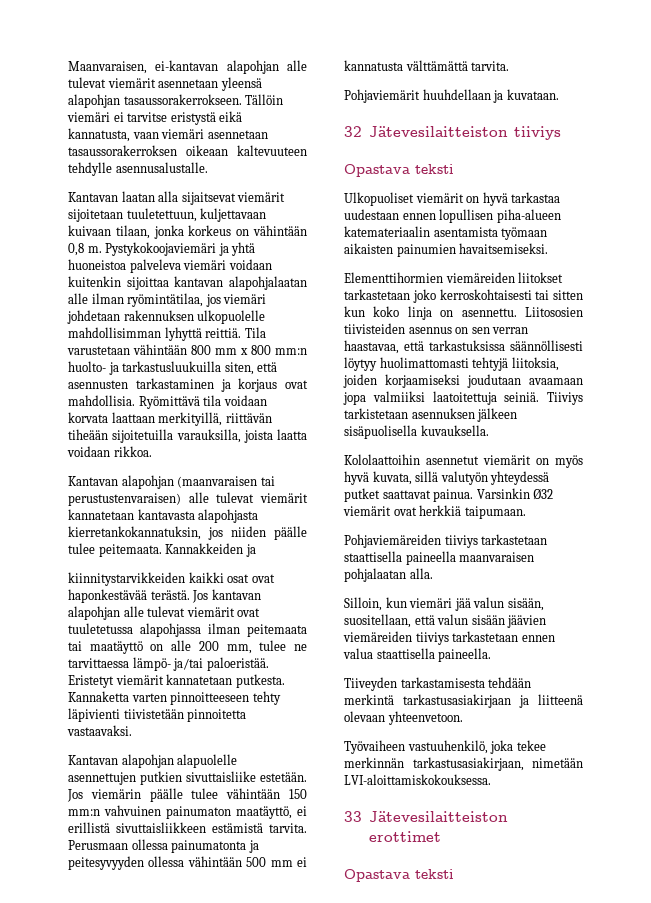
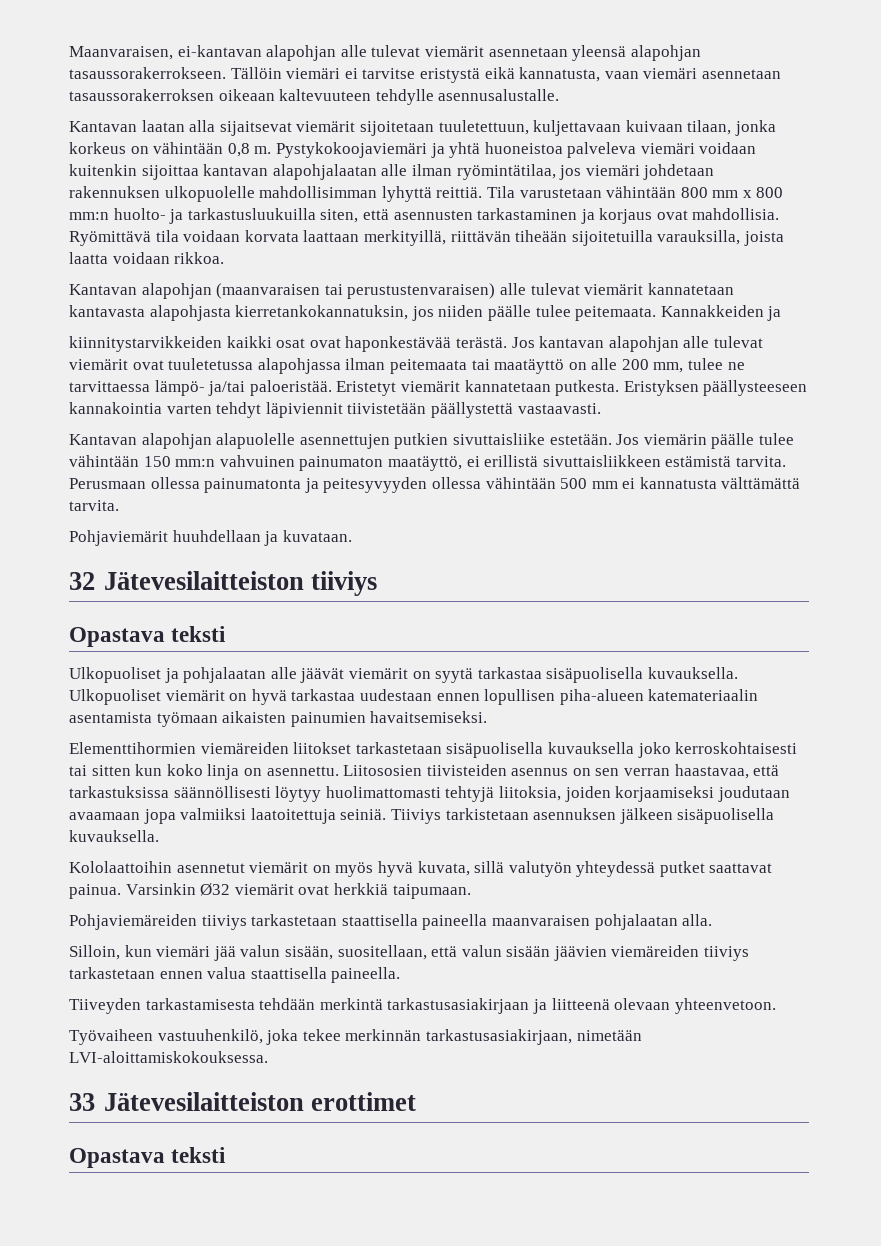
- Kannaketta varten pinnoitteeseen tehty läpivienti tiivistetään pinnoitetta vastaavaksi.
+ Eristyksen päällysteeseen kannakointia varten tehdyt läpiviennit tiivistetään päällystettä vastaavasti.
- Ulkopuoliset viemärit on hyvä tarkastaa uudestaan ennen lopullisen piha-alueen katemateriaalin asentamista työmaan aikaisten painumien havaitsemiseksi.
+ Ulkopuoliset ja pohjalaatan alle jäävät viemärit on syytä tarkastaa sisäpuolisella kuvauksella. Ulkopuoliset viemärit on hyvä tarkastaa uudestaan ennen lopullisen piha-alueen katemateriaalin asentamista työmaan aikaisten painumien havaitsemiseksi.
- Elementtihormien viemäreiden liitokset tarkastetaan joko kerroskohtaisesti tai sitten kun koko linja on asennettu.
+ Elementtihormien viemäreiden liitokset tarkastetaan sisäpuolisella kuvauksella joko kerroskohtaisesti tai sitten kun koko linja on asennettu.

